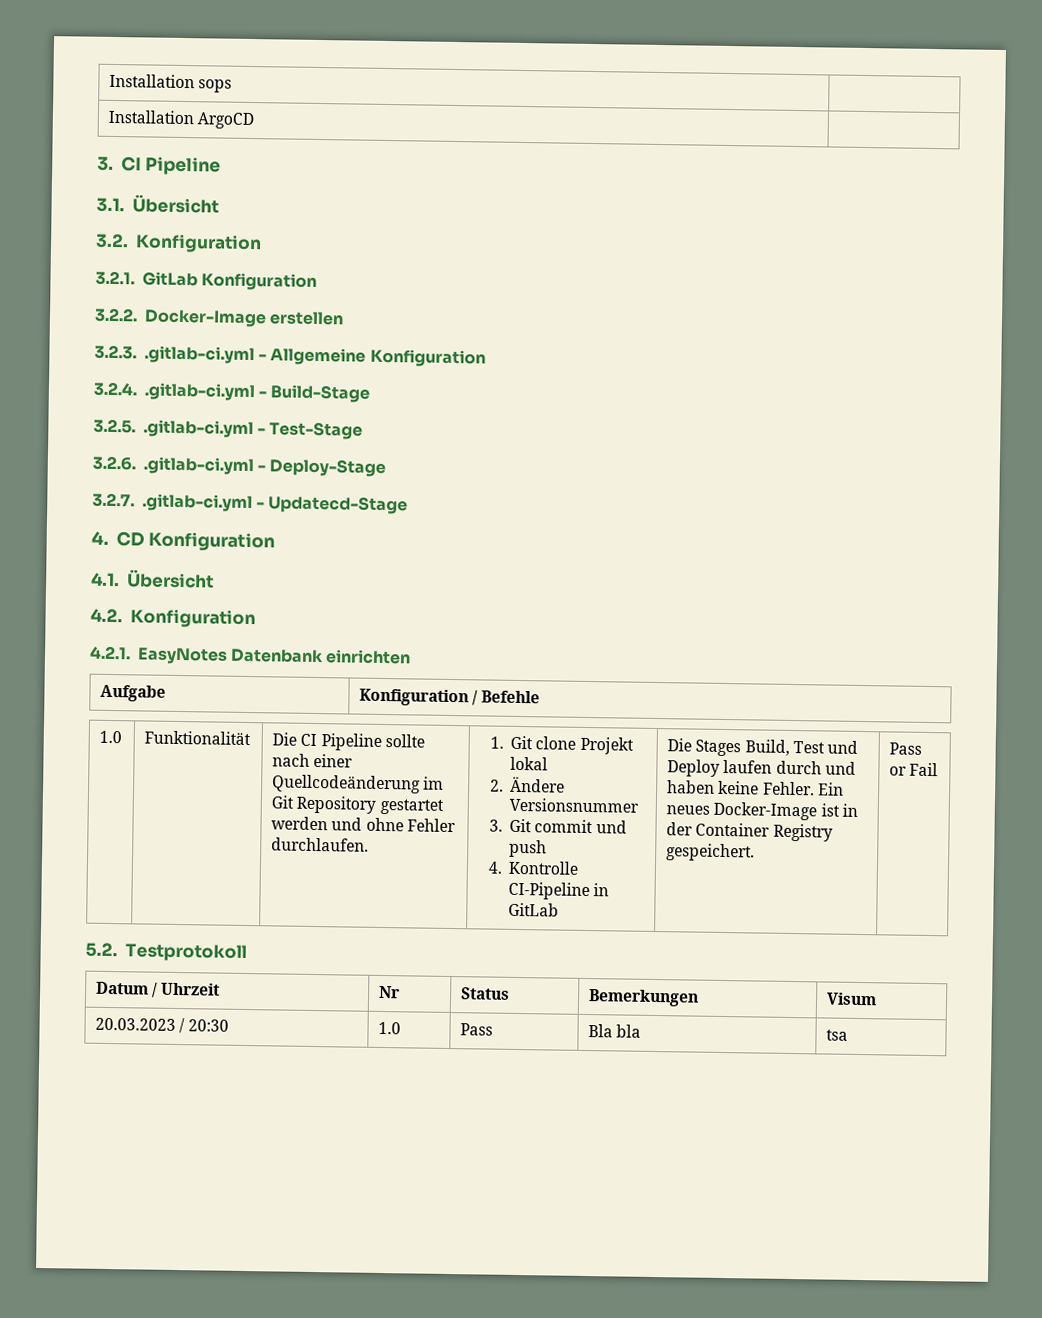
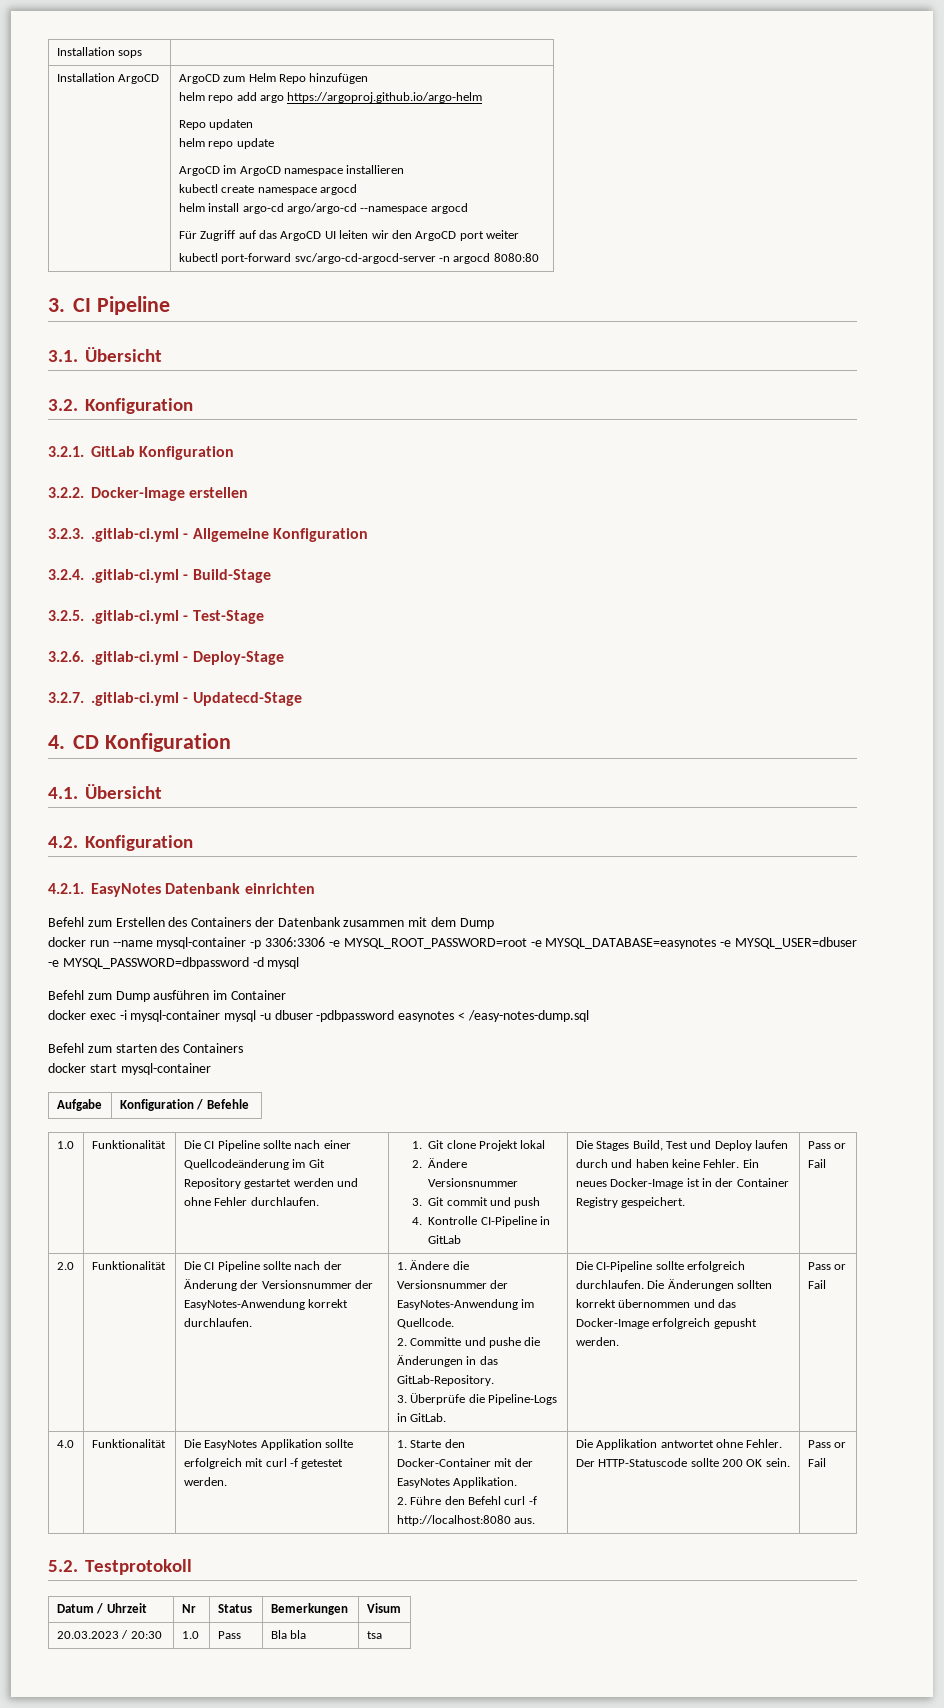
+ ArgoCD zum Helm Repo hinzufügen
+ helm repo add argo https://argoproj.github.io/argo-helm
+ Repo updaten
+ helm repo update
+ ArgoCD im ArgoCD namespace installieren
+ kubectl create namespace argocd
+ helm install argo-cd argo/argo-cd --namespace argocd
+ Für Zugriff auf das ArgoCD UI leiten wir den ArgoCD port weiter
+ kubectl port-forward svc/argo-cd-argocd-server -n argocd 8080:80
+ Befehl zum Erstellen des Containers der Datenbank zusammen mit dem Dump
+ docker run --name mysql-container -p 3306:3306 -e MYSQL_ROOT_PASSWORD=root -e MYSQL_DATABASE=easynotes -e MYSQL_USER=dbuser -e MYSQL_PASSWORD=dbpassword -d mysql
+ Befehl zum Dump ausführen im Container
+ docker exec -i mysql-container mysql -u dbuser -pdbpassword easynotes < /easy-notes-dump.sql
+ Befehl zum starten des Containers
+ docker start mysql-container
+ 2.0 | Funktionalität | Die CI Pipeline sollte nach der Änderung der Versionsnummer der EasyNotes-Anwendung korrekt durchlaufen. | 1. Ändere die Versionsnummer der EasyNotes-Anwendung im Quellcode.
+ 2. Committe und pushe die Änderungen in das GitLab-Repository.
+ 3. Überprüfe die Pipeline-Logs in GitLab. | Die CI-Pipeline sollte erfolgreich durchlaufen. Die Änderungen sollten korrekt übernommen und das Docker-Image erfolgreich gepusht werden. | Pass or Fail
+ 4.0 | Funktionalität | Die EasyNotes Applikation sollte erfolgreich mit curl -f getestet werden. | 1. Starte den Docker-Container mit der EasyNotes Applikation.
+ 2. Führe den Befehl curl -f http://localhost:8080 aus. | Die Applikation antwortet ohne Fehler. Der HTTP-Statuscode sollte 200 OK sein. | Pass or Fail

